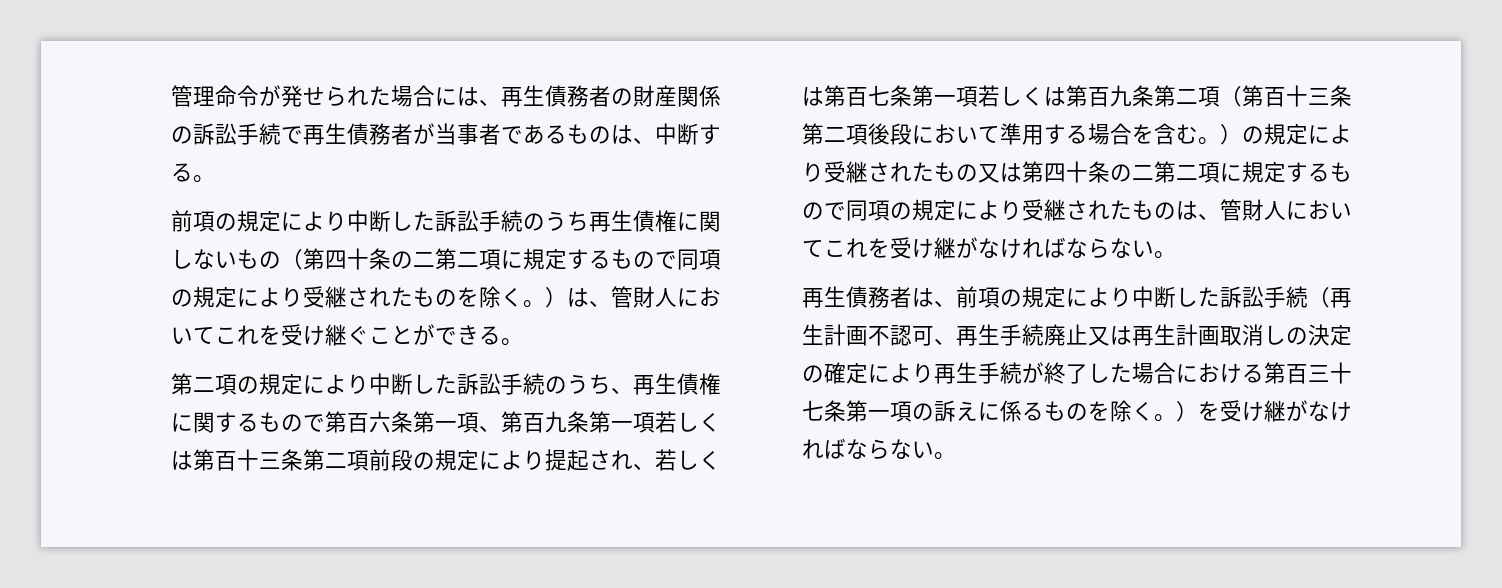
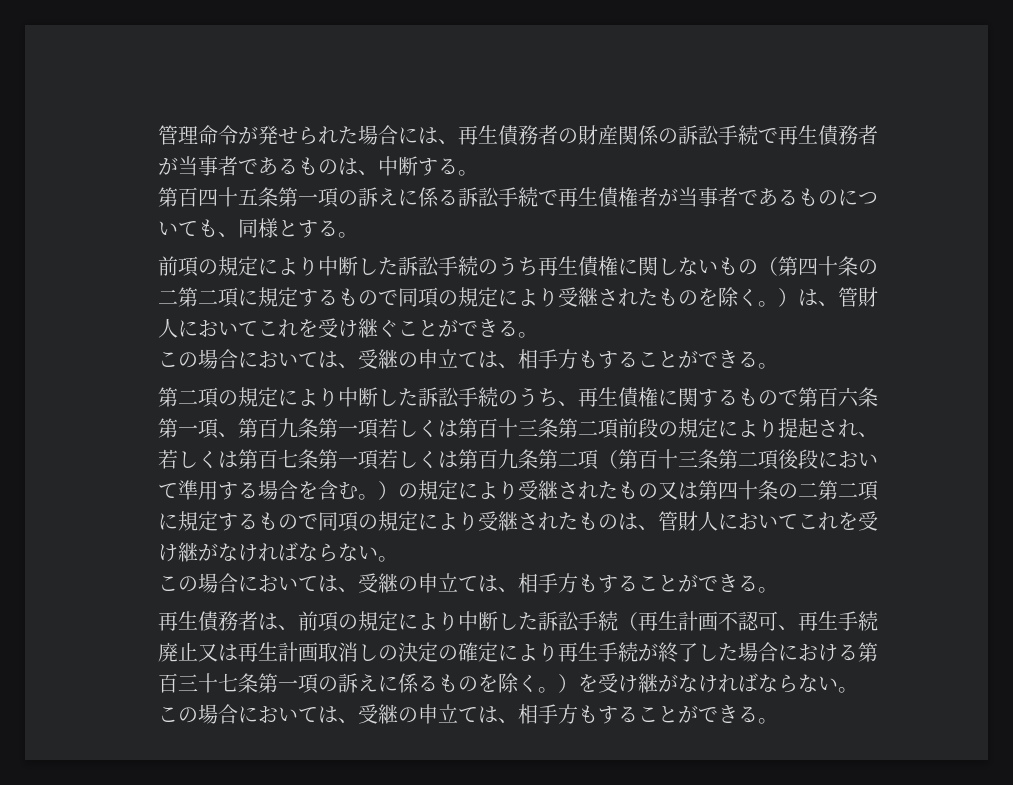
+ 第百四十五条第一項の訴えに係る訴訟手続で再生債権者が当事者であるものについても、同様とする。
  前項の規定により中断した訴訟手続のうち再生債権に関しないもの（第四十条の二第二項に規定するもので同項の規定により受継されたものを除く。）は、管財人においてこれを受け継ぐことができる。
+ この場合においては、受継の申立ては、相手方もすることができる。
  第二項の規定により中断した訴訟手続のうち、再生債権に関するもので第百六条第一項、第百九条第一項若しくは第百十三条第二項前段の規定により提起され、若しくは第百七条第一項若しくは第百九条第二項（第百十三条第二項後段において準用する場合を含む。）の規定により受継されたもの又は第四十条の二第二項に規定するもので同項の規定により受継されたものは、管財人においてこれを受け継がなければならない。
+ この場合においては、受継の申立ては、相手方もすることができる。
  再生債務者は、前項の規定により中断した訴訟手続（再生計画不認可、再生手続廃止又は再生計画取消しの決定の確定により再生手続が終了した場合における第百三十七条第一項の訴えに係るものを除く。）を受け継がなければならない。
+ この場合においては、受継の申立ては、相手方もすることができる。

